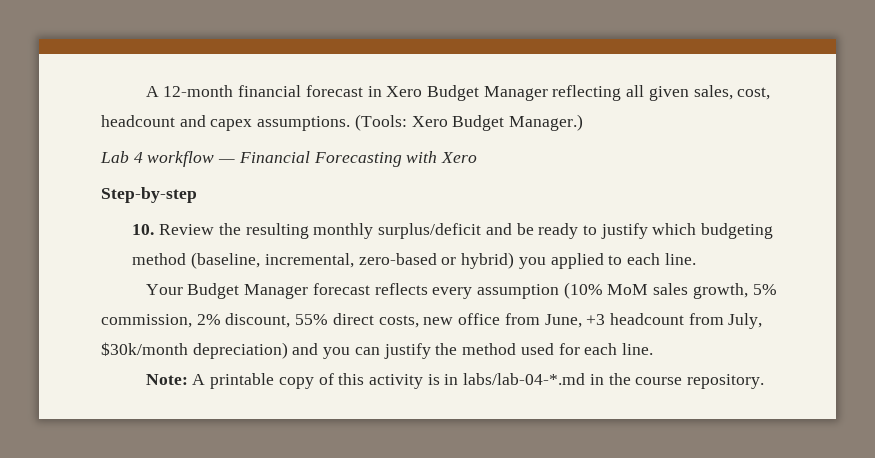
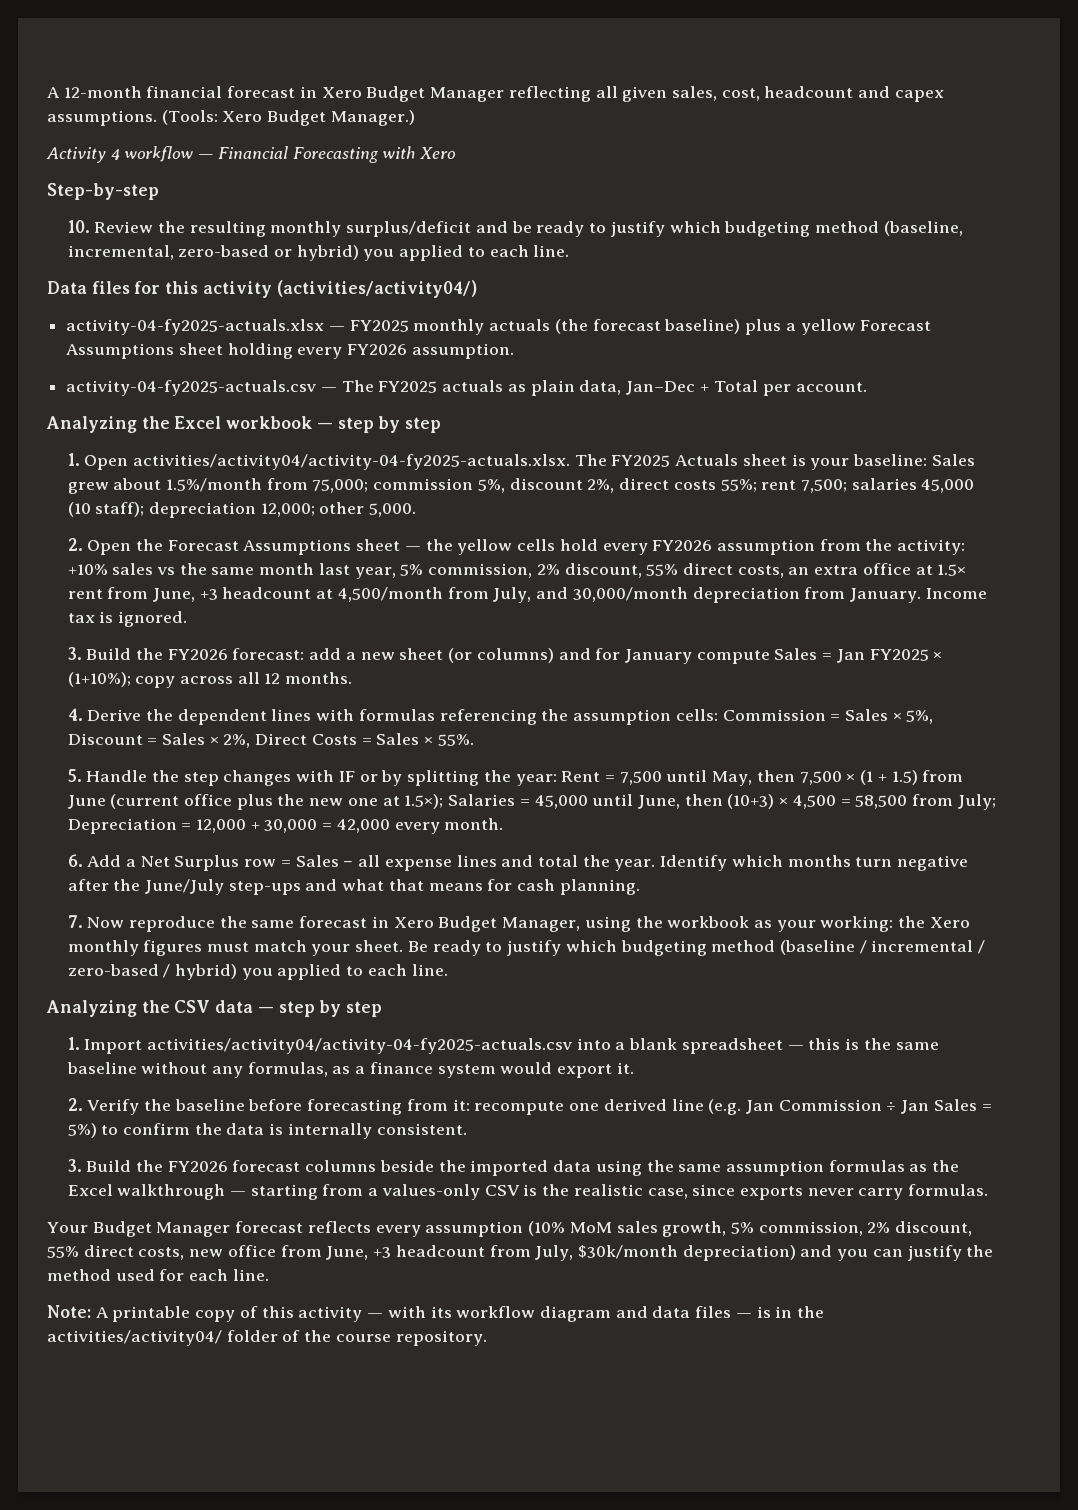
- Lab 4 workflow — Financial Forecasting with Xero
+ Activity 4 workflow — Financial Forecasting with Xero
+ Data files for this activity (activities/activity04/)
+ activity-04-fy2025-actuals.xlsx — FY2025 monthly actuals (the forecast baseline) plus a yellow Forecast Assumptions sheet holding every FY2026 assumption.
+ activity-04-fy2025-actuals.csv — The FY2025 actuals as plain data, Jan–Dec + Total per account.
+ Analyzing the Excel workbook — step by step
+ 1. Open activities/activity04/activity-04-fy2025-actuals.xlsx. The FY2025 Actuals sheet is your baseline: Sales grew about 1.5%/month from 75,000; commission 5%, discount 2%, direct costs 55%; rent 7,500; salaries 45,000 (10 staff); depreciation 12,000; other 5,000.
+ 2. Open the Forecast Assumptions sheet — the yellow cells hold every FY2026 assumption from the activity: +10% sales vs the same month last year, 5% commission, 2% discount, 55% direct costs, an extra office at 1.5× rent from June, +3 headcount at 4,500/month from July, and 30,000/month depreciation from January. Income tax is ignored.
+ 3. Build the FY2026 forecast: add a new sheet (or columns) and for January compute Sales = Jan FY2025 × (1+10%); copy across all 12 months.
+ 4. Derive the dependent lines with formulas referencing the assumption cells: Commission = Sales × 5%, Discount = Sales × 2%, Direct Costs = Sales × 55%.
+ 5. Handle the step changes with IF or by splitting the year: Rent = 7,500 until May, then 7,500 × (1 + 1.5) from June (current office plus the new one at 1.5×); Salaries = 45,000 until June, then (10+3) × 4,500 = 58,500 from July; Depreciation = 12,000 + 30,000 = 42,000 every month.
+ 6. Add a Net Surplus row = Sales − all expense lines and total the year. Identify which months turn negative after the June/July step-ups and what that means for cash planning.
+ 7. Now reproduce the same forecast in Xero Budget Manager, using the workbook as your working: the Xero monthly figures must match your sheet. Be ready to justify which budgeting method (baseline / incremental / zero-based / hybrid) you applied to each line.
+ Analyzing the CSV data — step by step
+ 1. Import activities/activity04/activity-04-fy2025-actuals.csv into a blank spreadsheet — this is the same baseline without any formulas, as a finance system would export it.
+ 2. Verify the baseline before forecasting from it: recompute one derived line (e.g. Jan Commission ÷ Jan Sales = 5%) to confirm the data is internally consistent.
+ 3. Build the FY2026 forecast columns beside the imported data using the same assumption formulas as the Excel walkthrough — starting from a values-only CSV is the realistic case, since exports never carry formulas.
- Note: A printable copy of this activity is in labs/lab-04-*.md in the course repository.
+ Note: A printable copy of this activity — with its workflow diagram and data files — is in the activities/activity04/ folder of the course repository.

